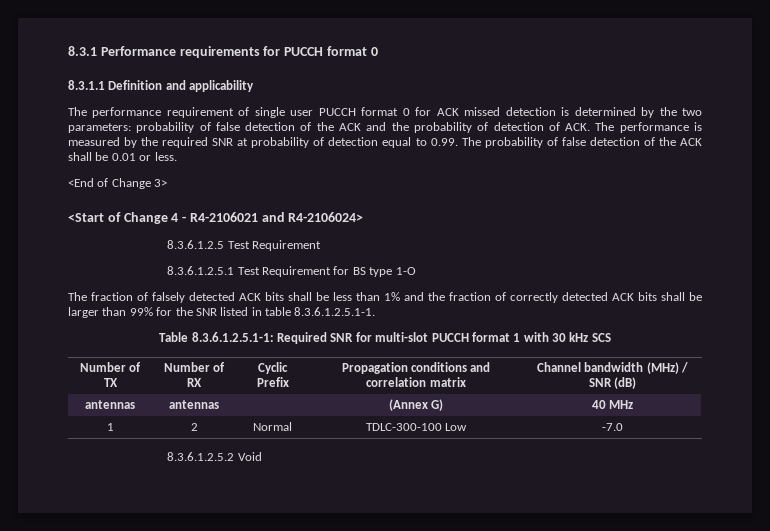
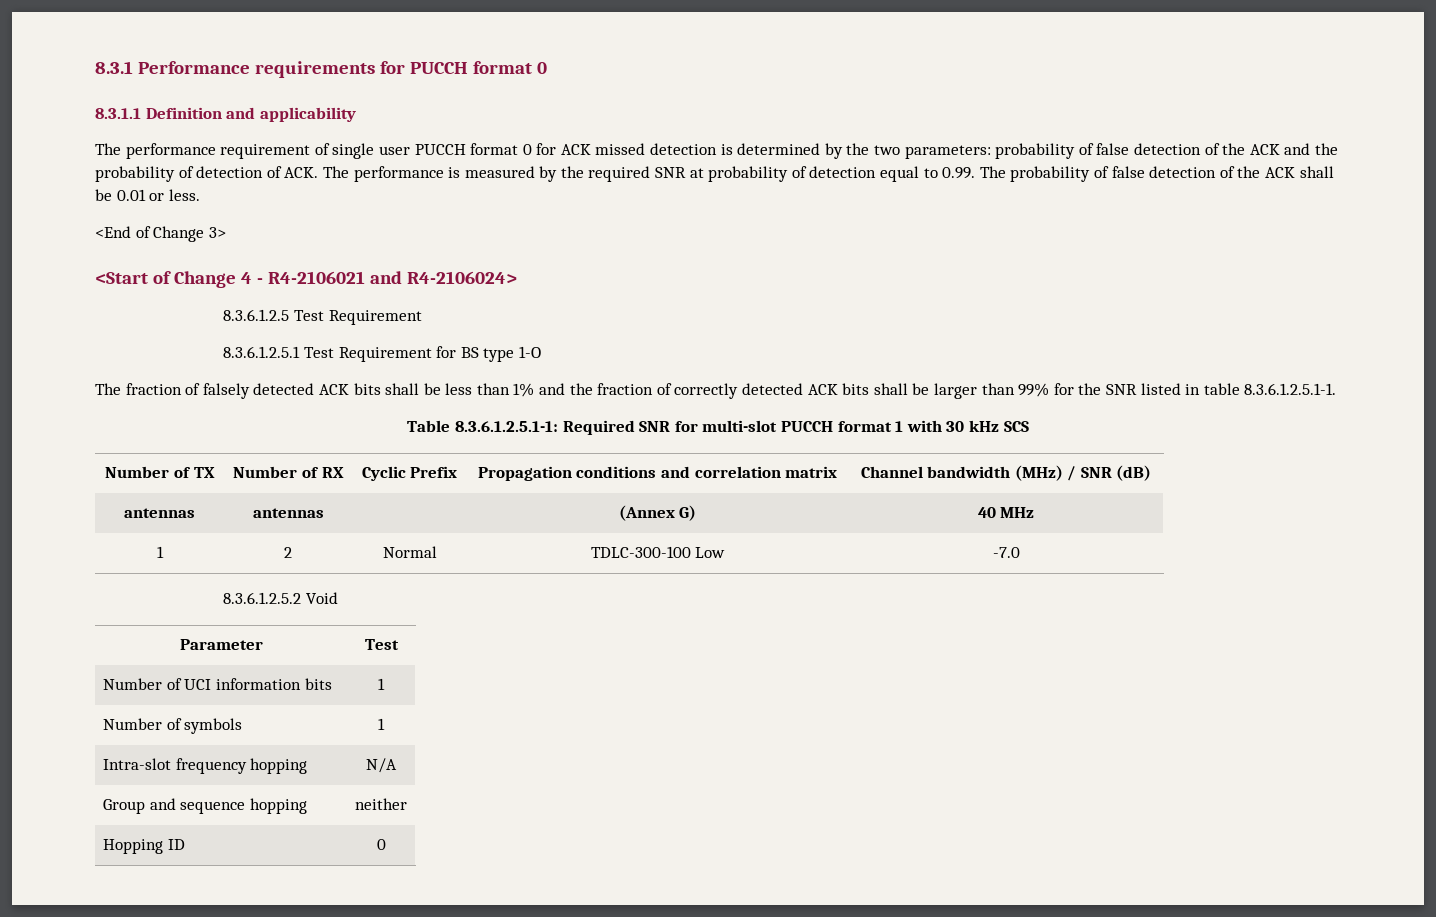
+ Parameter | Test
+ Number of UCI information bits | 1
+ Number of symbols | 1
+ Intra-slot frequency hopping | N/A
+ Group and sequence hopping | neither
+ Hopping ID | 0

